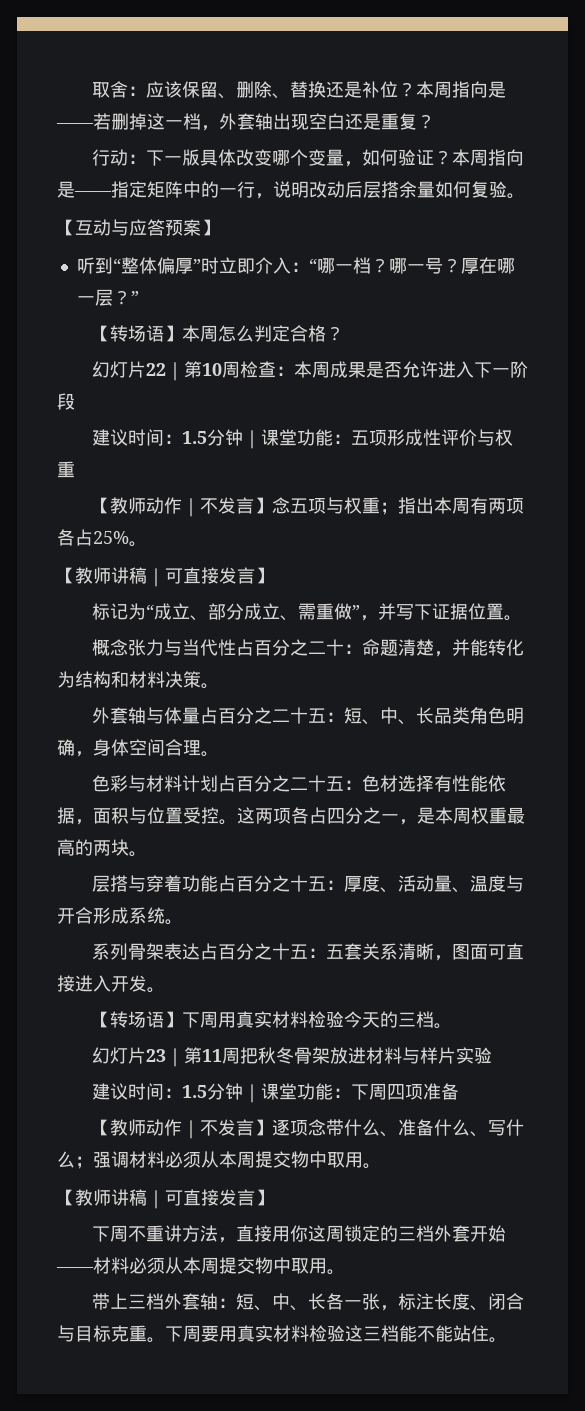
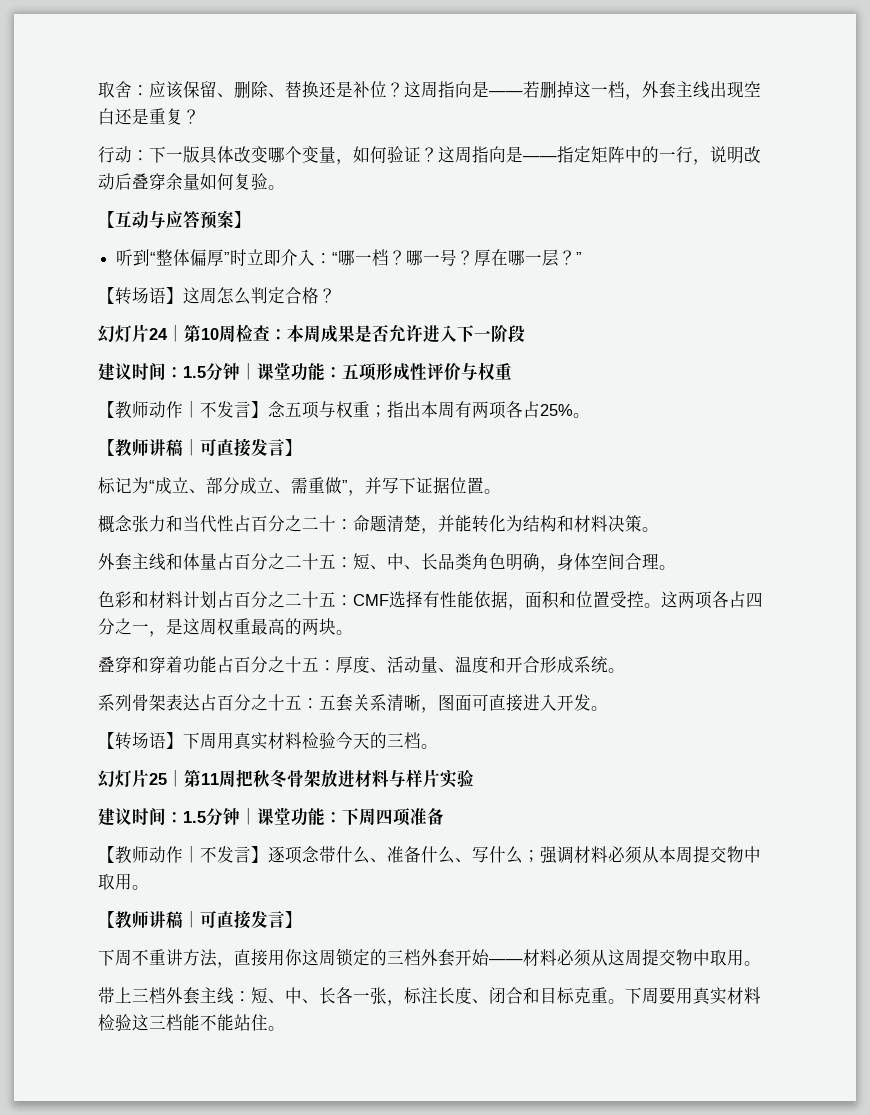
- 本周指向是——若删掉这一档，外套轴出现空白还是重复？
+ 这周指向是——若删掉这一档，外套主线出现空白还是重复？
- 本周指向是——指定矩阵中的一行，说明改动后层搭余量如何复验。
+ 这周指向是——指定矩阵中的一行，说明改动后叠穿余量如何复验。
- 【转场语】本周怎么判定合格？
+ 【转场语】这周怎么判定合格？
- 幻灯片22｜第10周检查：本周成果是否允许进入下一阶段
+ 幻灯片24｜第10周检查：本周成果是否允许进入下一阶段
- 概念张力与当代性占百分之二十：命题清楚，并能转化为结构和材料决策。
+ 概念张力和当代性占百分之二十：命题清楚，并能转化为结构和材料决策。
- 外套轴与体量占百分之二十五：短、中、长品类角色明确，身体空间合理。
+ 外套主线和体量占百分之二十五：短、中、长品类角色明确，身体空间合理。
- 色彩与材料计划占百分之二十五：色材选择有性能依据，面积与位置受控。
+ 色彩和材料计划占百分之二十五：CMF选择有性能依据，面积和位置受控。
- 这两项各占四分之一，是本周权重最高的两块。
+ 这两项各占四分之一，是这周权重最高的两块。
- 层搭与穿着功能占百分之十五：厚度、活动量、温度与开合形成系统。
+ 叠穿和穿着功能占百分之十五：厚度、活动量、温度和开合形成系统。
- 幻灯片23｜第11周把秋冬骨架放进材料与样片实验
+ 幻灯片25｜第11周把秋冬骨架放进材料与样片实验
- 下周不重讲方法，直接用你这周锁定的三档外套开始——材料必须从本周提交物中取用。
+ 下周不重讲方法，直接用你这周锁定的三档外套开始——材料必须从这周提交物中取用。
- 带上三档外套轴：短、中、长各一张，标注长度、闭合与目标克重。
+ 带上三档外套主线：短、中、长各一张，标注长度、闭合和目标克重。

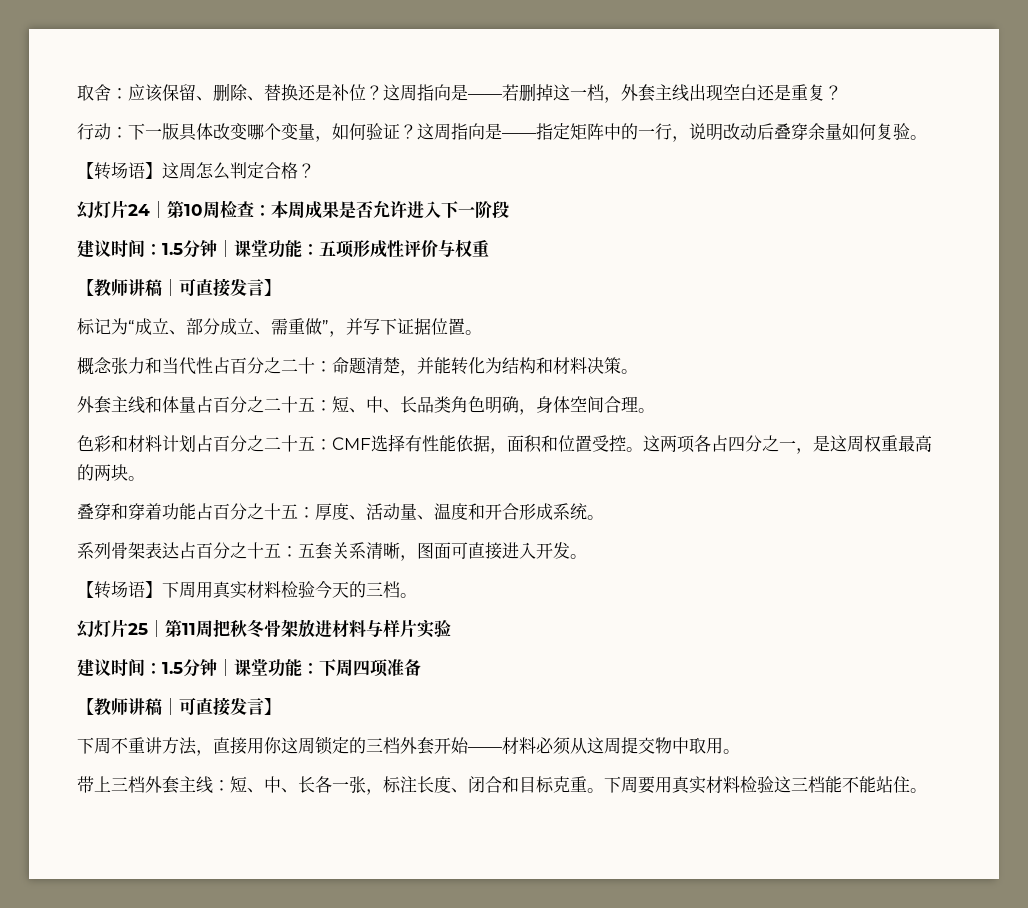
- 【互动与应答预案】
- 听到“整体偏厚”时立即介入：“哪一档？哪一号？厚在哪一层？”
- 【教师动作｜不发言】念五项与权重；指出本周有两项各占25%。
- 【教师动作｜不发言】逐项念带什么、准备什么、写什么；强调材料必须从本周提交物中取用。

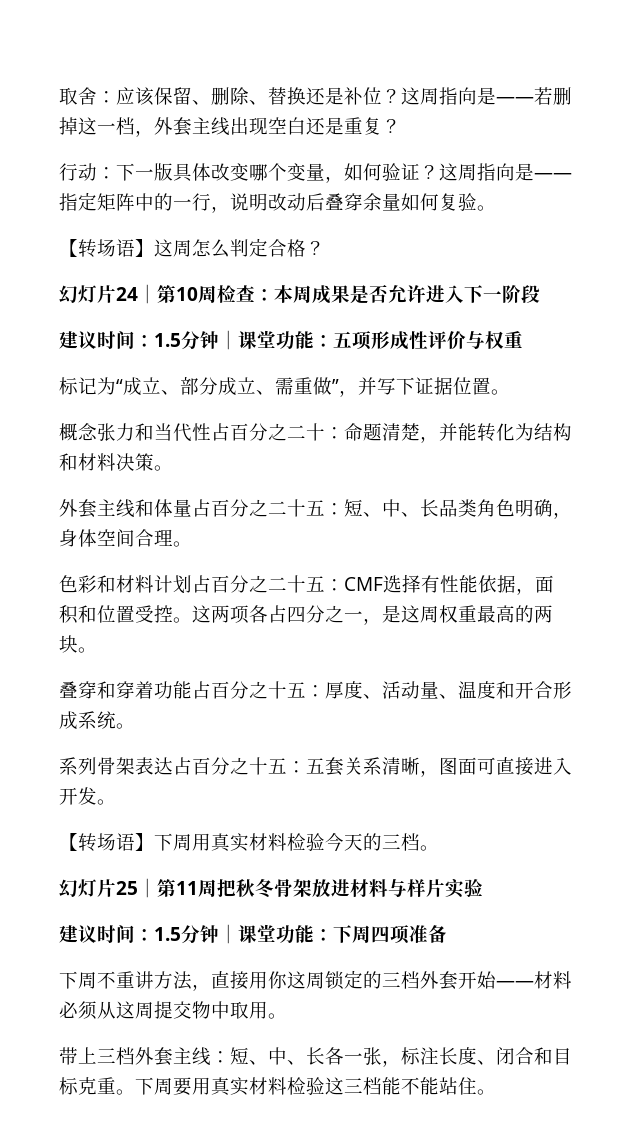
  建议时间：1.5分钟｜课堂功能：五项形成性评价与权重
- 【教师讲稿｜可直接发言】
  建议时间：1.5分钟｜课堂功能：下周四项准备
- 【教师讲稿｜可直接发言】

